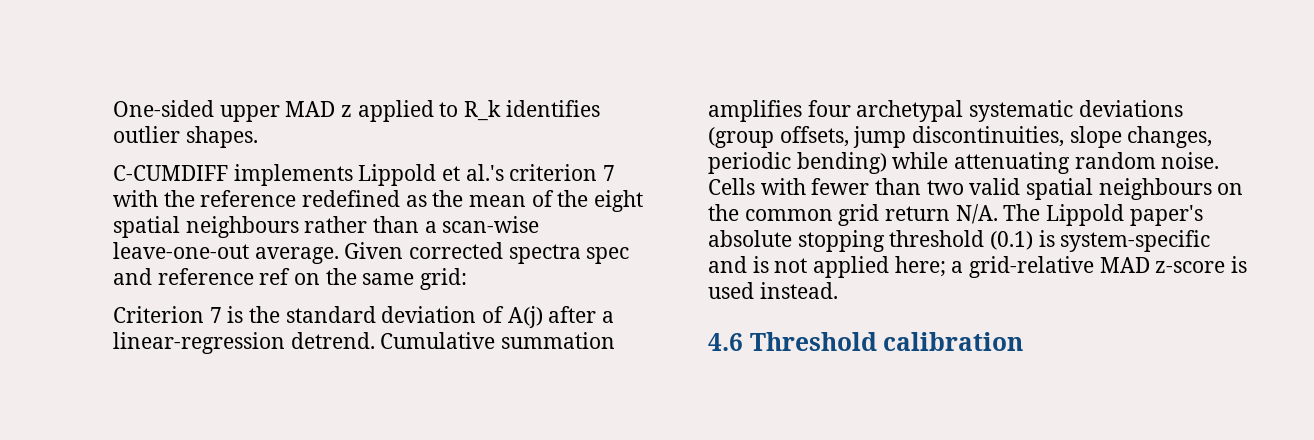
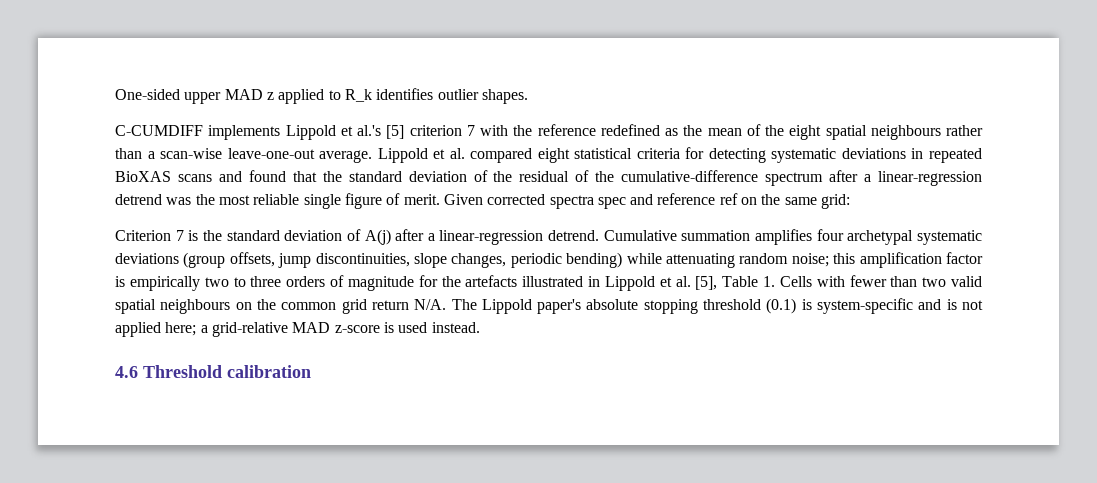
- C-CUMDIFF implements Lippold et al.'s criterion 7 with the reference redefined as the mean of the eight spatial neighbours rather than a scan-wise leave-one-out average.
+ C-CUMDIFF implements Lippold et al.'s [5] criterion 7 with the reference redefined as the mean of the eight spatial neighbours rather than a scan-wise leave-one-out average.
+ Lippold et al. compared eight statistical criteria for detecting systematic deviations in repeated BioXAS scans and found that the standard deviation of the residual of the cumulative-difference spectrum after a linear-regression detrend was the most reliable single figure of merit.
- Cumulative summation amplifies four archetypal systematic deviations (group offsets, jump discontinuities, slope changes, periodic bending) while attenuating random noise. Cells with fewer than two valid spatial neighbours on the common grid return N/A. The Lippold paper's absolute stopping threshold (0.1) is system-specific and is not applied here; a grid-relative MAD z-score is used instead.
+ Cumulative summation amplifies four archetypal systematic deviations (group offsets, jump discontinuities, slope changes, periodic bending) while attenuating random noise; this amplification factor is empirically two to three orders of magnitude for the artefacts illustrated in Lippold et al. [5], Table 1. Cells with fewer than two valid spatial neighbours on the common grid return N/A. The Lippold paper's absolute stopping threshold (0.1) is system-specific and is not applied here; a grid-relative MAD z-score is used instead.

